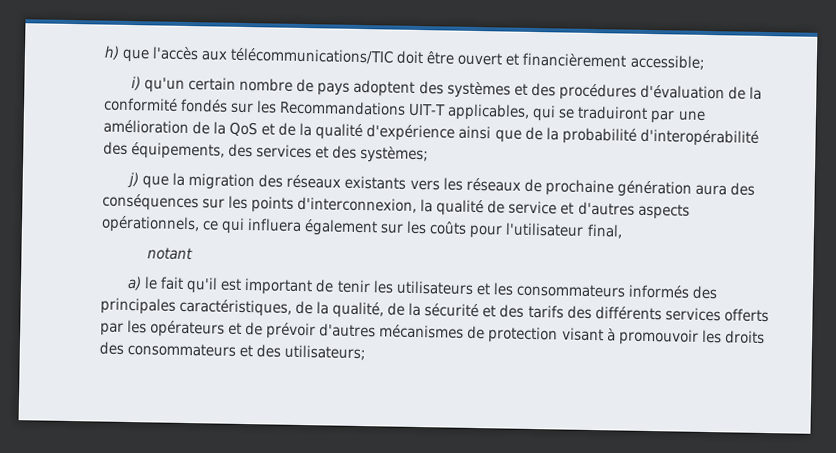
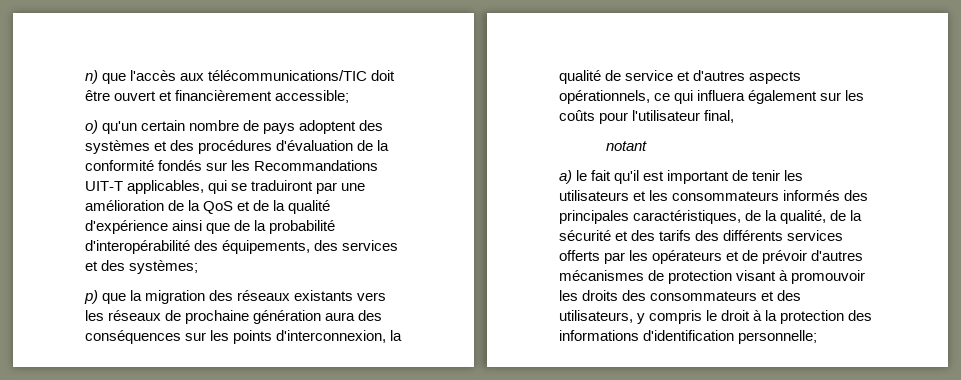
- h) que l'accès aux télécommunications/TIC doit être ouvert et financièrement accessible;
+ n) que l'accès aux télécommunications/TIC doit être ouvert et financièrement accessible;
- i) qu'un certain nombre de pays adoptent des systèmes et des procédures d'évaluation de la conformité fondés sur les Recommandations UIT-T applicables, qui se traduiront par une amélioration de la QoS et de la qualité d'expérience ainsi que de la probabilité d'interopérabilité des équipements, des services et des systèmes;
+ o) qu'un certain nombre de pays adoptent des systèmes et des procédures d'évaluation de la conformité fondés sur les Recommandations UIT-T applicables, qui se traduiront par une amélioration de la QoS et de la qualité d'expérience ainsi que de la probabilité d'interopérabilité des équipements, des services et des systèmes;
- j) que la migration des réseaux existants vers les réseaux de prochaine génération aura des conséquences sur les points d'interconnexion, la qualité de service et d'autres aspects opérationnels, ce qui influera également sur les coûts pour l'utilisateur final,
+ p) que la migration des réseaux existants vers les réseaux de prochaine génération aura des conséquences sur les points d'interconnexion, la qualité de service et d'autres aspects opérationnels, ce qui influera également sur les coûts pour l'utilisateur final,
- a) le fait qu'il est important de tenir les utilisateurs et les consommateurs informés des principales caractéristiques, de la qualité, de la sécurité et des tarifs des différents services offerts par les opérateurs et de prévoir d'autres mécanismes de protection visant à promouvoir les droits des consommateurs et des utilisateurs;
+ a) le fait qu'il est important de tenir les utilisateurs et les consommateurs informés des principales caractéristiques, de la qualité, de la sécurité et des tarifs des différents services offerts par les opérateurs et de prévoir d'autres mécanismes de protection visant à promouvoir les droits des consommateurs et des utilisateurs, y compris le droit à la protection des informations d'identification personnelle;

